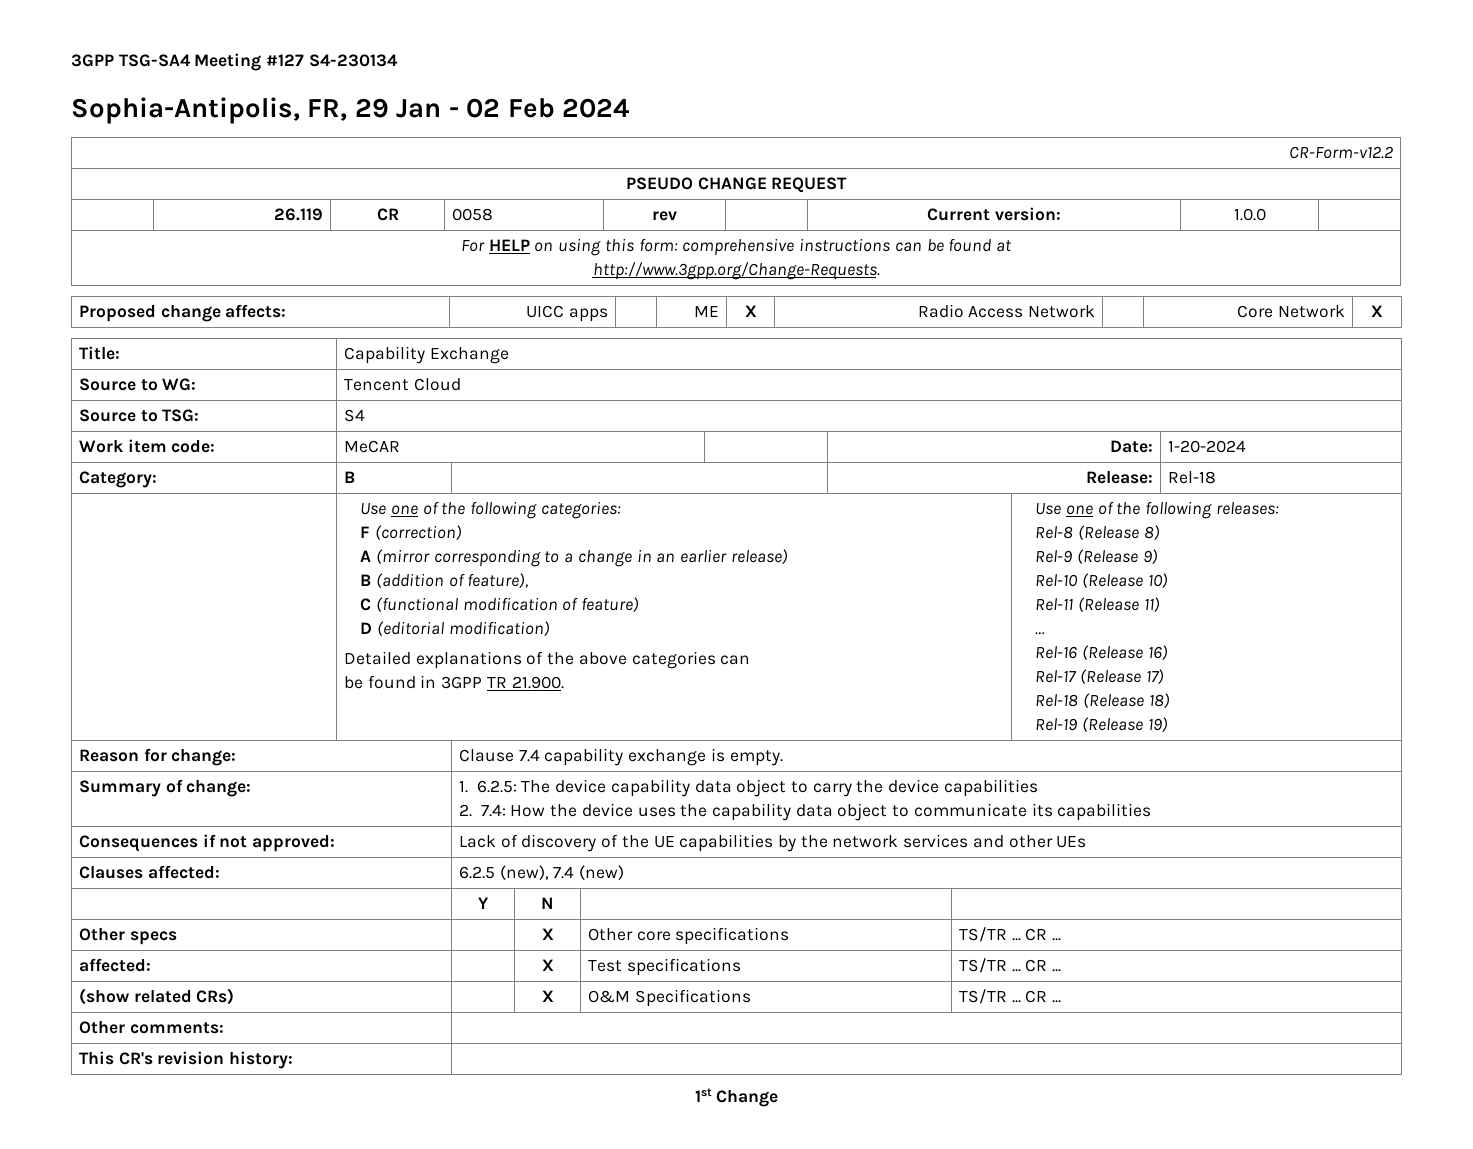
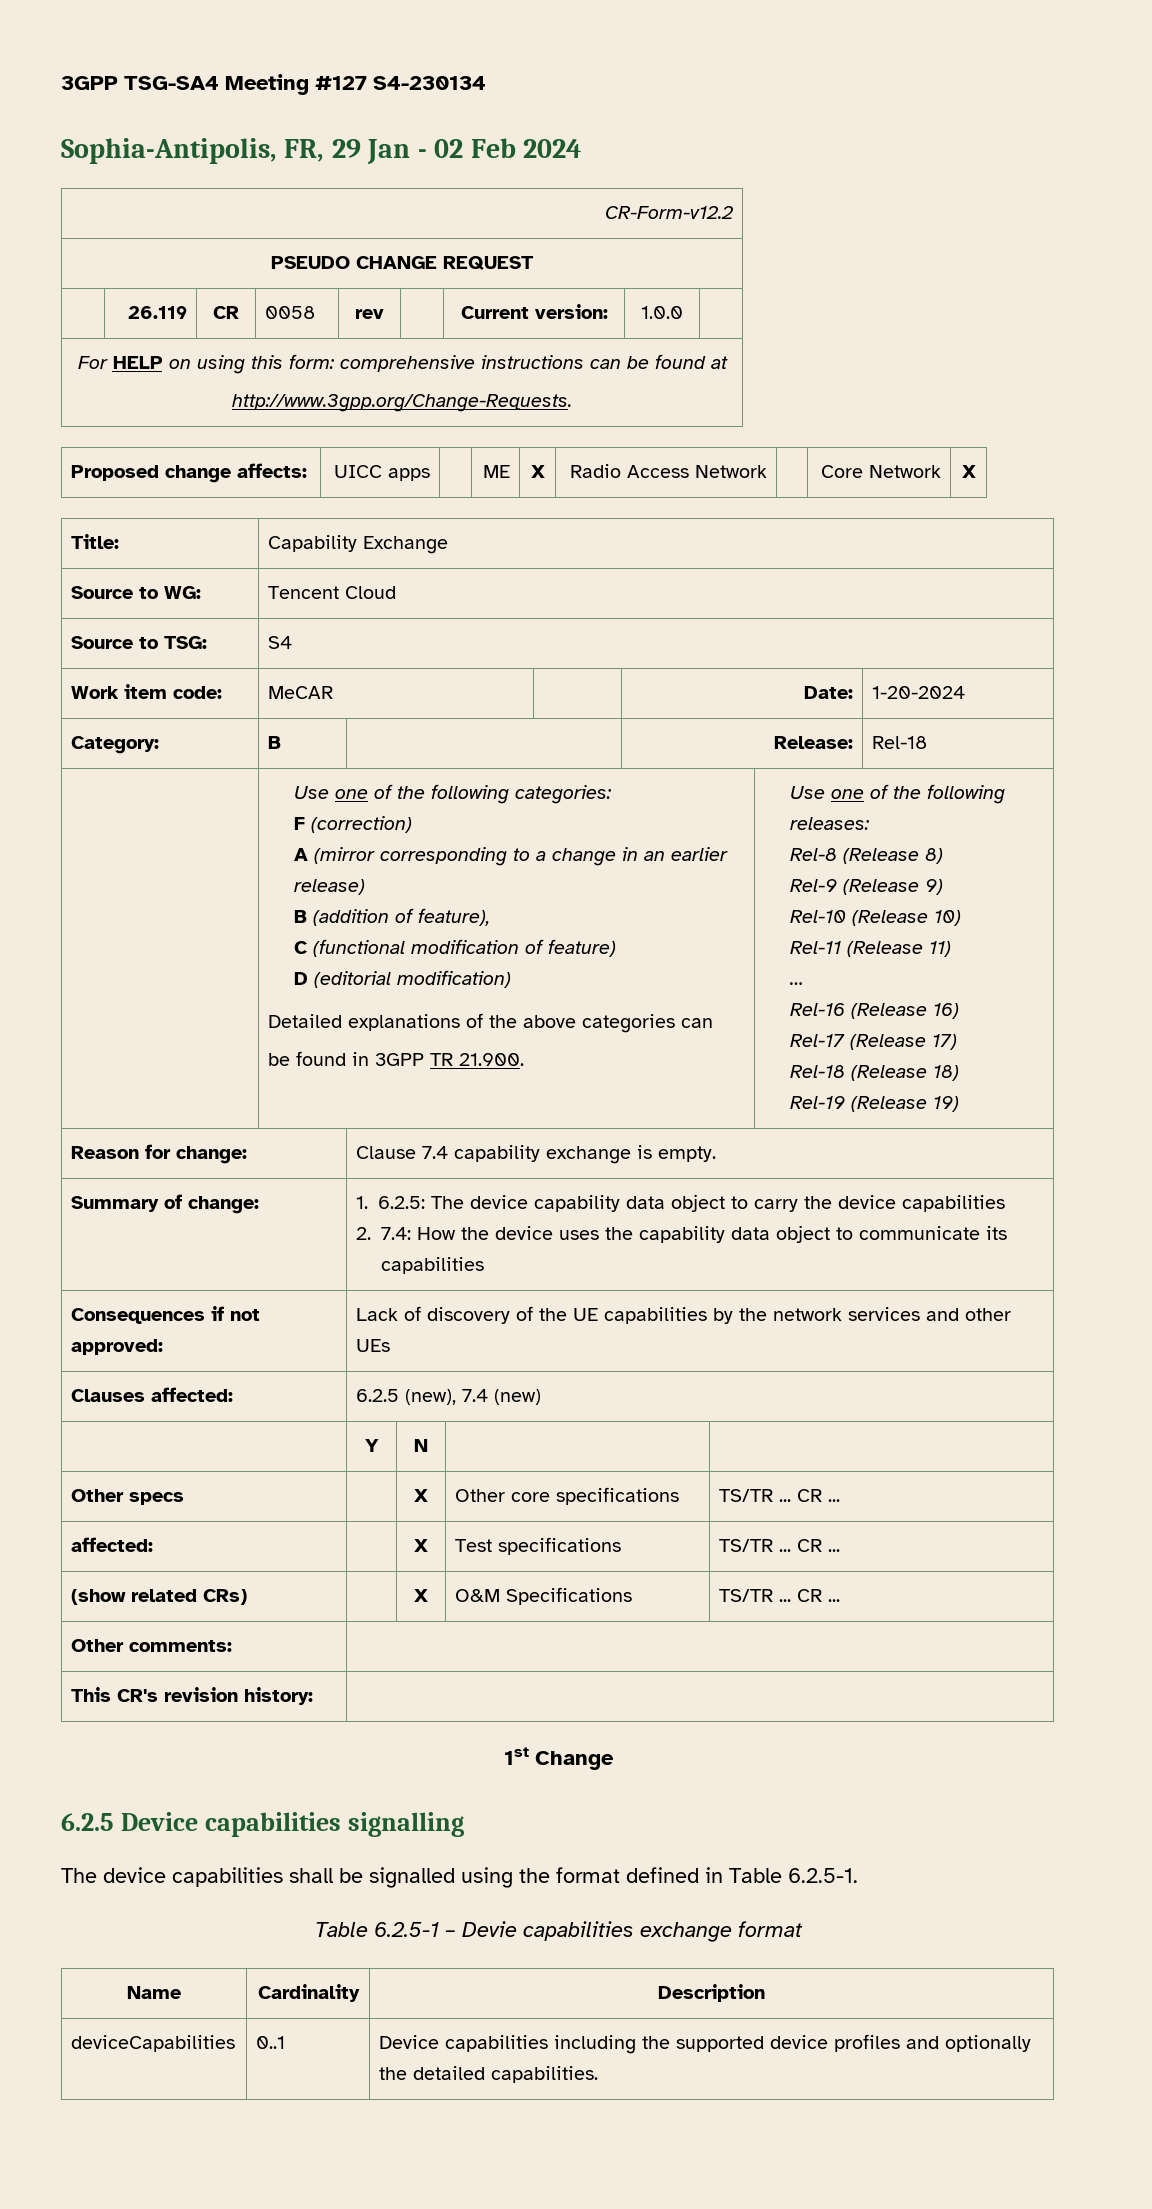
+ 6.2.5 Device capabilities signalling
+ The device capabilities shall be signalled using the format defined in Table 6.2.5-1.
+ Table 6.2.5-1 – Devie capabilities exchange format
+ Name | Cardinality | Description
+ deviceCapabilities | 0..1 | Device capabilities including the supported device profiles and optionally the detailed capabilities.

